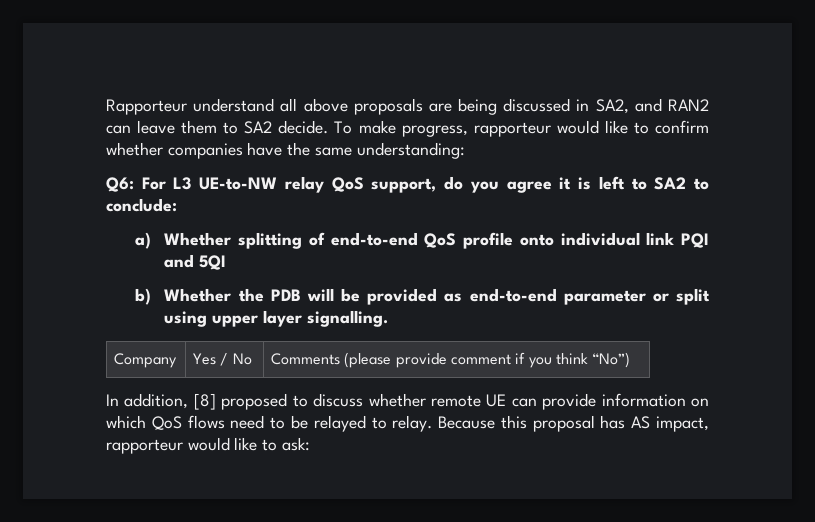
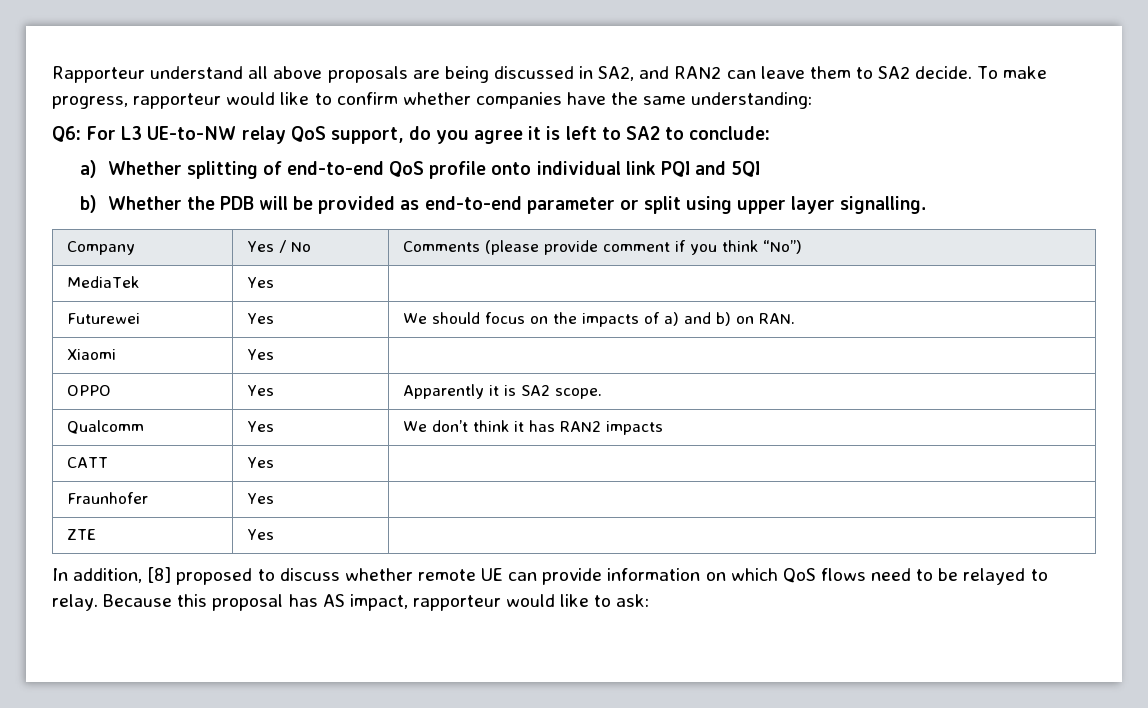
+ MediaTek | Yes |
+ Futurewei | Yes | We should focus on the impacts of a) and b) on RAN.
+ Xiaomi | Yes |
+ OPPO | Yes | Apparently it is SA2 scope.
+ Qualcomm | Yes | We don’t think it has RAN2 impacts
+ CATT | Yes |
+ Fraunhofer | Yes |
+ ZTE | Yes |

